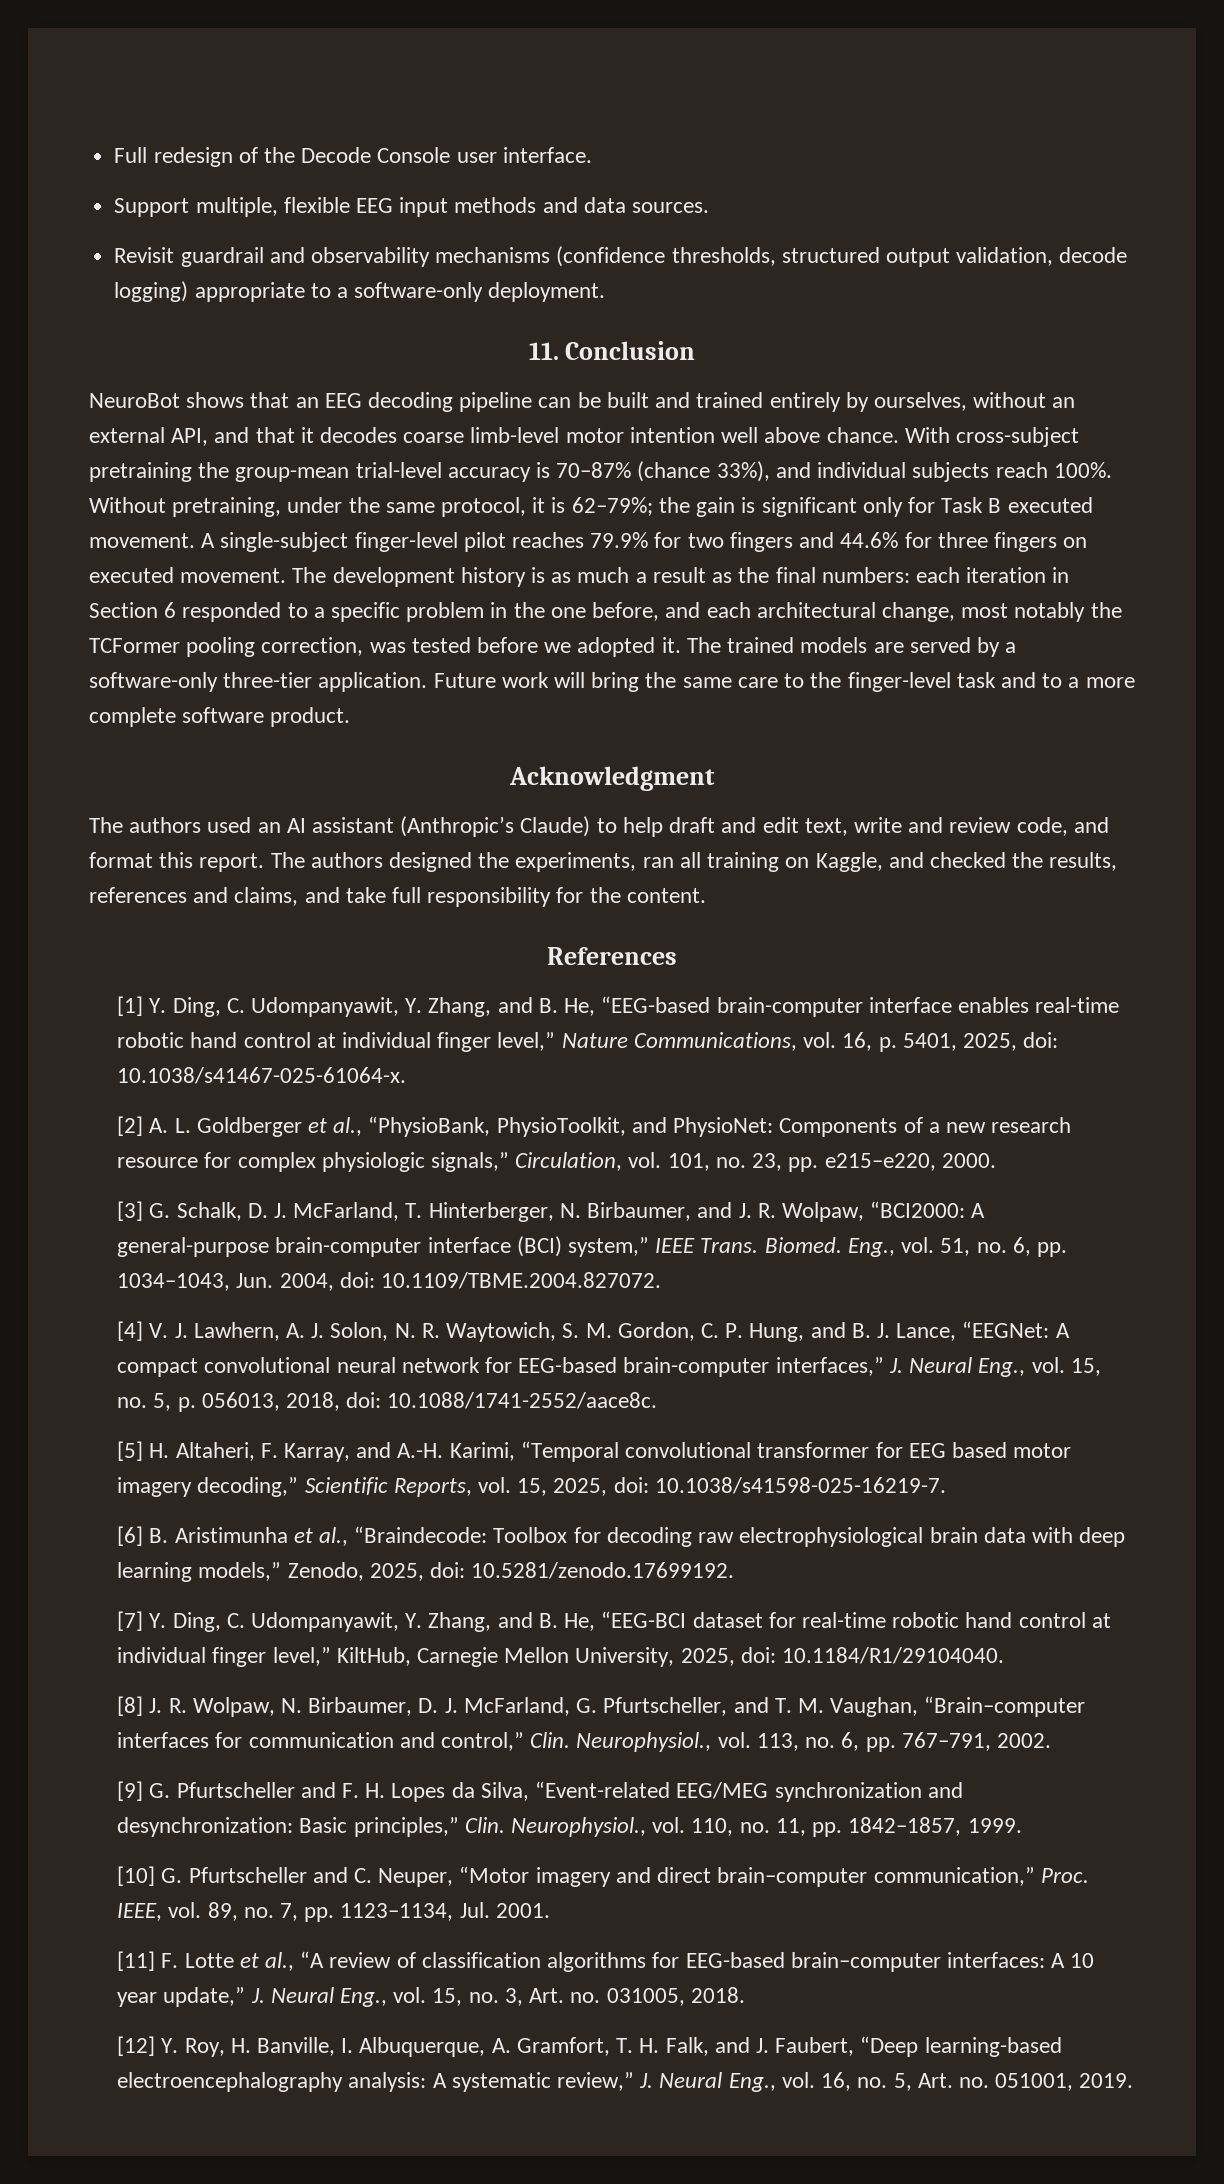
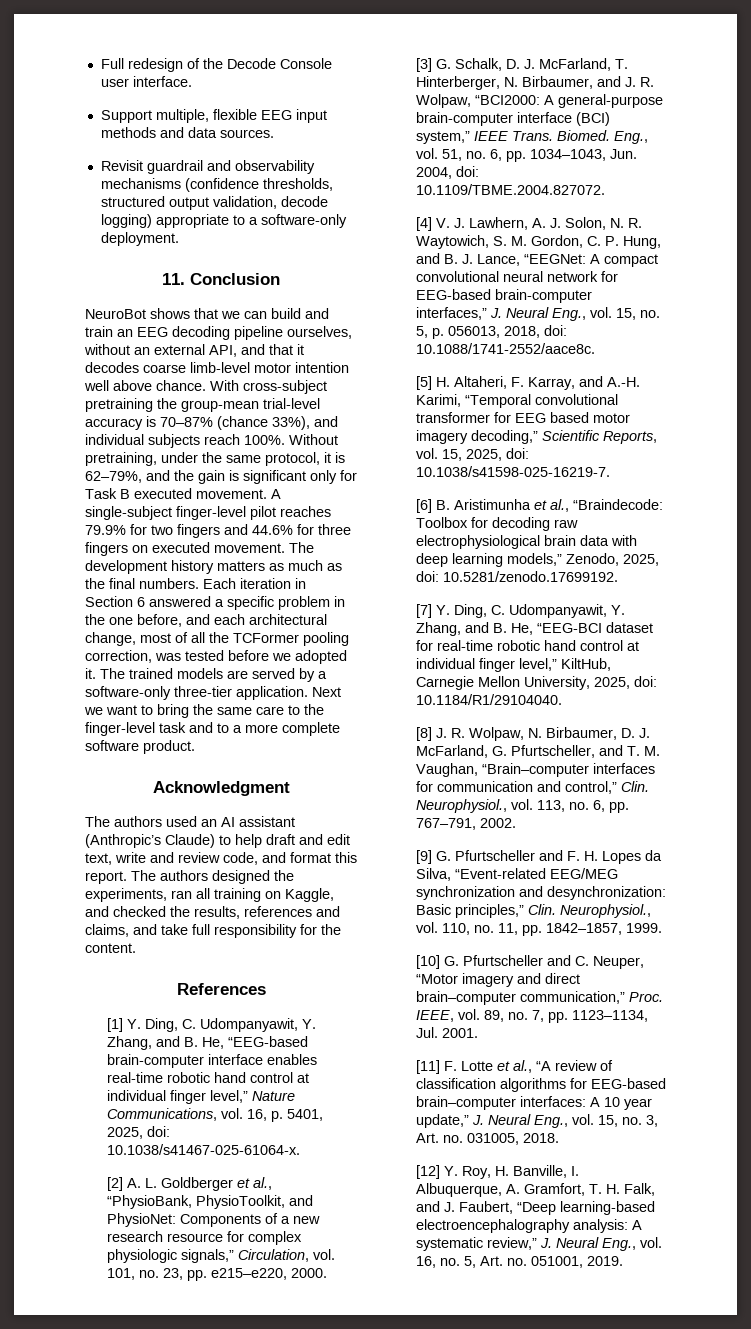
- NeuroBot shows that an EEG decoding pipeline can be built and trained entirely by ourselves, without an external API, and that it decodes coarse limb-level motor intention well above chance.
+ NeuroBot shows that we can build and train an EEG decoding pipeline ourselves, without an external API, and that it decodes coarse limb-level motor intention well above chance.
- Without pretraining, under the same protocol, it is 62–79%; the gain is significant only for Task B executed movement.
+ Without pretraining, under the same protocol, it is 62–79%, and the gain is significant only for Task B executed movement.
- The development history is as much a result as the final numbers: each iteration in Section 6 responded to a specific problem in the one before, and each architectural change, most notably the TCFormer pooling correction, was tested before we adopted it.
+ The development history matters as much as the final numbers. Each iteration in Section 6 answered a specific problem in the one before, and each architectural change, most of all the TCFormer pooling correction, was tested before we adopted it.
- Future work will bring the same care to the finger-level task and to a more complete software product.
+ Next we want to bring the same care to the finger-level task and to a more complete software product.

